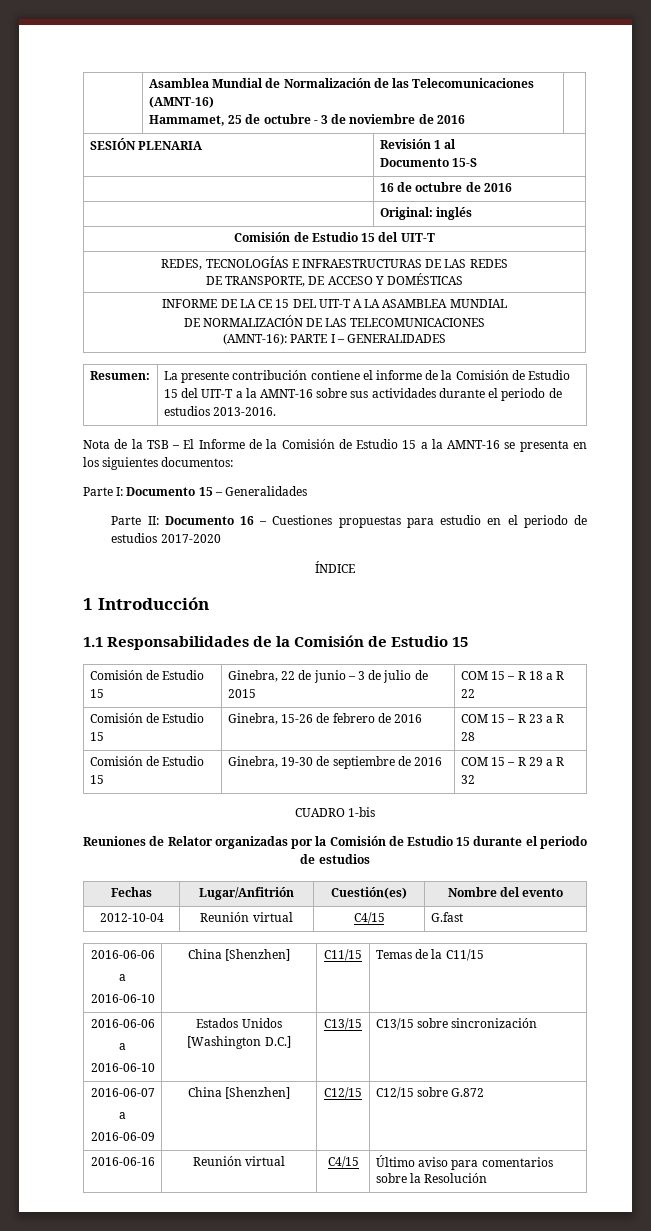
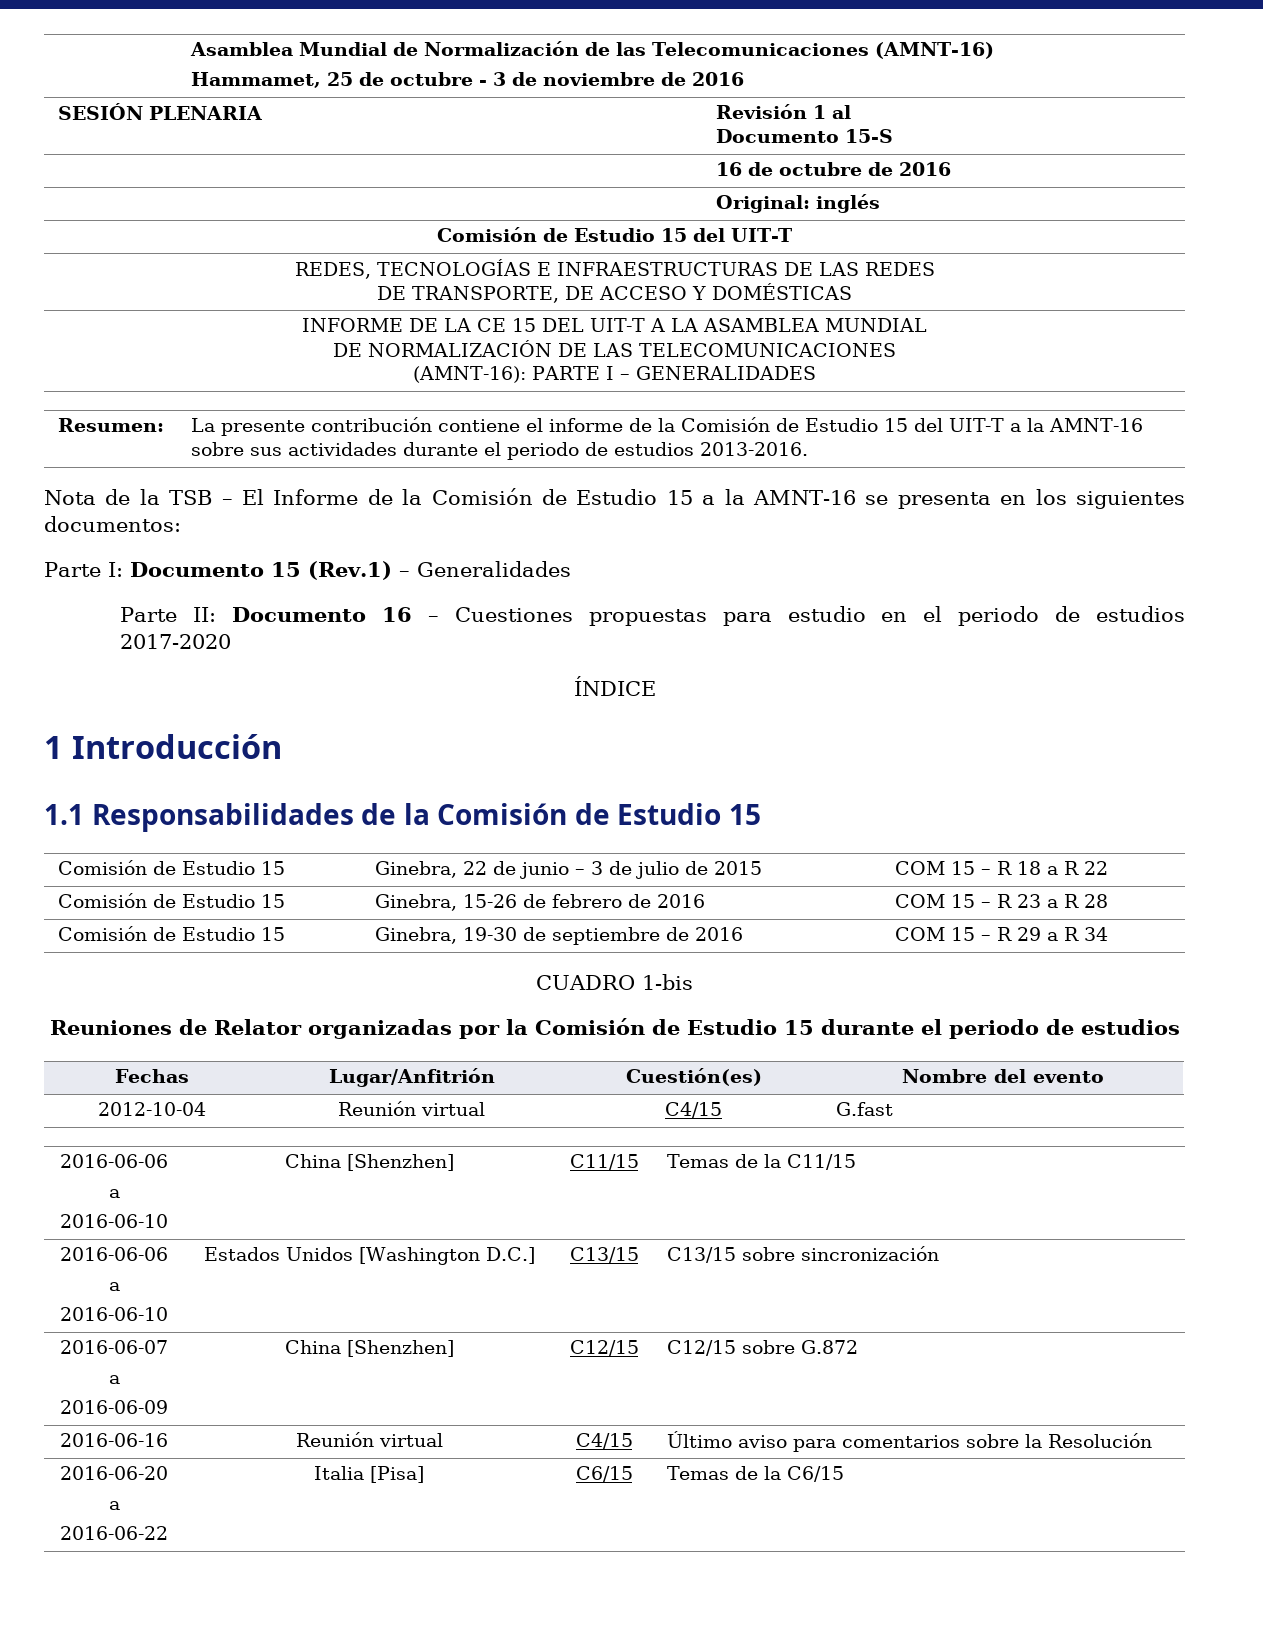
- Parte I: Documento 15 – Generalidades
+ Parte I: Documento 15 (Rev.1) – Generalidades
- Comisión de Estudio 15 | Ginebra, 19-30 de septiembre de 2016 | COM 15 – R 29 a R 32
+ Comisión de Estudio 15 | Ginebra, 19-30 de septiembre de 2016 | COM 15 – R 29 a R 34
+ 2016-06-20
+ a
+ 2016-06-22 | Italia [Pisa] | C6/15 | Temas de la C6/15

